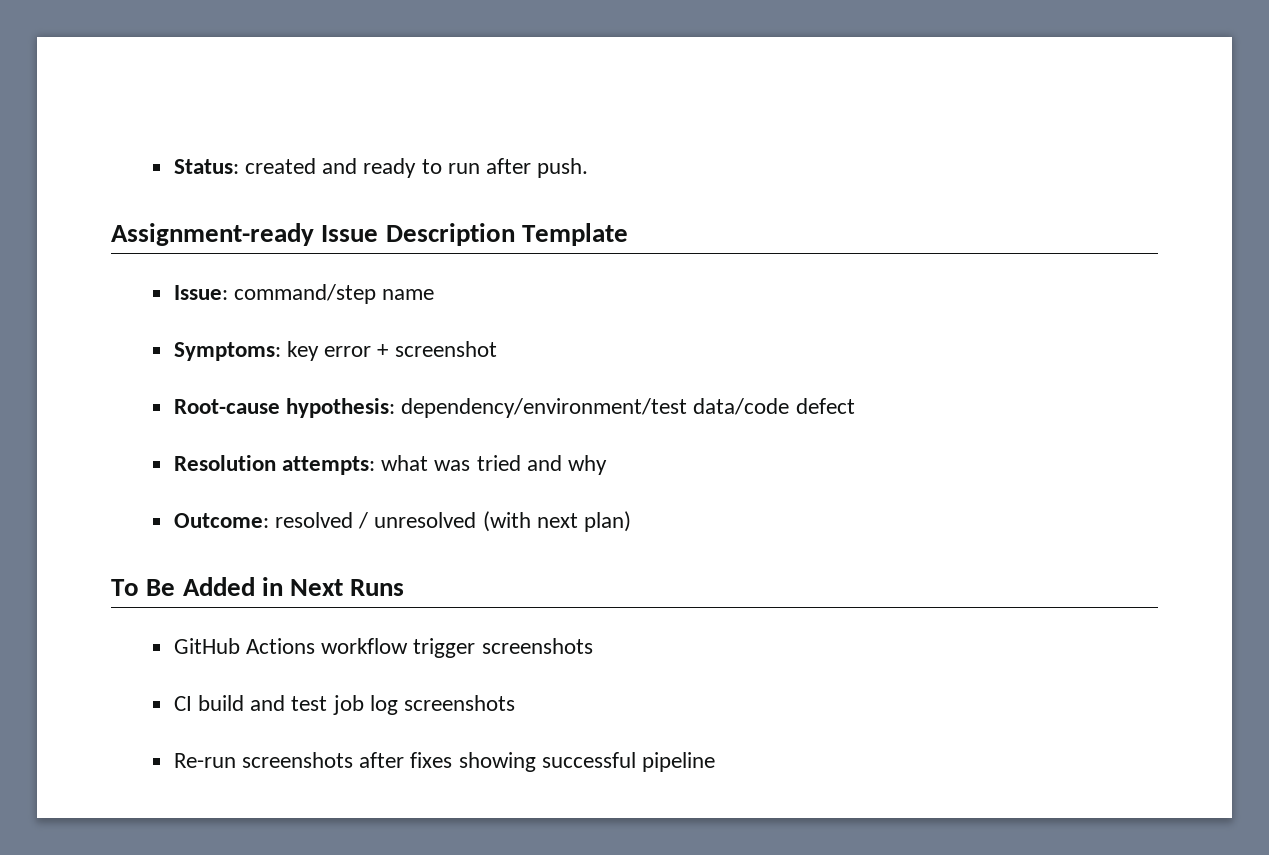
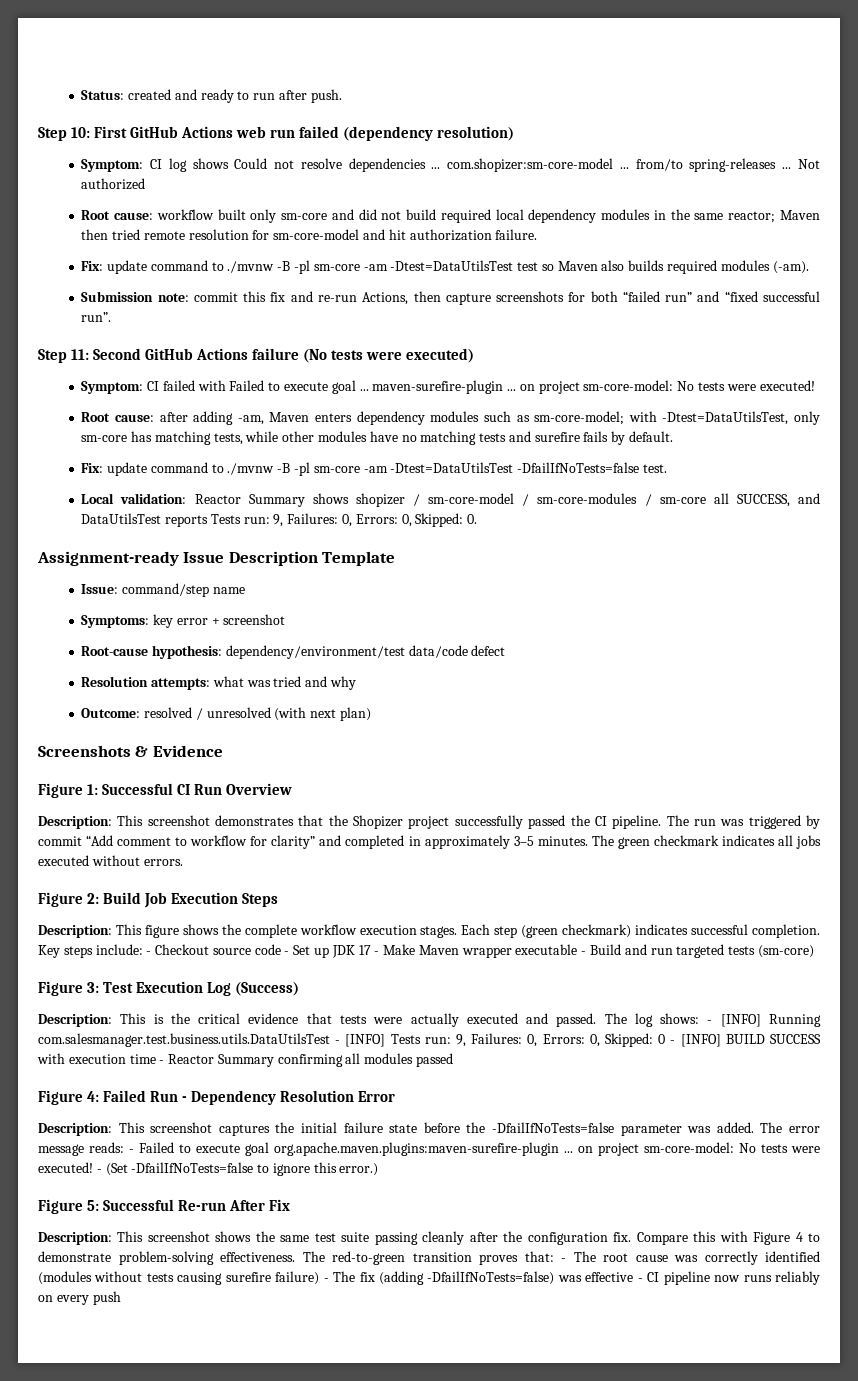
+ Step 10: First GitHub Actions web run failed (dependency resolution)
+ Symptom: CI log shows Could not resolve dependencies ... com.shopizer:sm-core-model ... from/to spring-releases ... Not authorized
+ Root cause: workflow built only sm-core and did not build required local dependency modules in the same reactor; Maven then tried remote resolution for sm-core-model and hit authorization failure.
+ Fix: update command to ./mvnw -B -pl sm-core -am -Dtest=DataUtilsTest test so Maven also builds required modules (-am).
+ Submission note: commit this fix and re-run Actions, then capture screenshots for both “failed run” and “fixed successful run”.
+ Step 11: Second GitHub Actions failure (No tests were executed)
+ Symptom: CI failed with Failed to execute goal ... maven-surefire-plugin ... on project sm-core-model: No tests were executed!
+ Root cause: after adding -am, Maven enters dependency modules such as sm-core-model; with -Dtest=DataUtilsTest, only sm-core has matching tests, while other modules have no matching tests and surefire fails by default.
+ Fix: update command to ./mvnw -B -pl sm-core -am -Dtest=DataUtilsTest -DfailIfNoTests=false test.
+ Local validation: Reactor Summary shows shopizer / sm-core-model / sm-core-modules / sm-core all SUCCESS, and DataUtilsTest reports Tests run: 9, Failures: 0, Errors: 0, Skipped: 0.
- To Be Added in Next Runs
- GitHub Actions workflow trigger screenshots
- CI build and test job log screenshots
- Re-run screenshots after fixes showing successful pipeline
+ Screenshots & Evidence
+ Figure 1: Successful CI Run Overview
+ Description: This screenshot demonstrates that the Shopizer project successfully passed the CI pipeline. The run was triggered by commit “Add comment to workflow for clarity” and completed in approximately 3–5 minutes. The green checkmark indicates all jobs executed without errors.
+ Figure 2: Build Job Execution Steps
+ Description: This figure shows the complete workflow execution stages. Each step (green checkmark) indicates successful completion. Key steps include: - Checkout source code - Set up JDK 17 - Make Maven wrapper executable - Build and run targeted tests (sm-core)
+ Figure 3: Test Execution Log (Success)
+ Description: This is the critical evidence that tests were actually executed and passed. The log shows: - [INFO] Running com.salesmanager.test.business.utils.DataUtilsTest - [INFO] Tests run: 9, Failures: 0, Errors: 0, Skipped: 0 - [INFO] BUILD SUCCESS with execution time - Reactor Summary confirming all modules passed
+ Figure 4: Failed Run - Dependency Resolution Error
+ Description: This screenshot captures the initial failure state before the -DfailIfNoTests=false parameter was added. The error message reads: - Failed to execute goal org.apache.maven.plugins:maven-surefire-plugin ... on project sm-core-model: No tests were executed! - (Set -DfailIfNoTests=false to ignore this error.)
+ Figure 5: Successful Re-run After Fix
+ Description: This screenshot shows the same test suite passing cleanly after the configuration fix. Compare this with Figure 4 to demonstrate problem-solving effectiveness. The red-to-green transition proves that: - The root cause was correctly identified (modules without tests causing surefire failure) - The fix (adding -DfailIfNoTests=false) was effective - CI pipeline now runs reliably on every push

